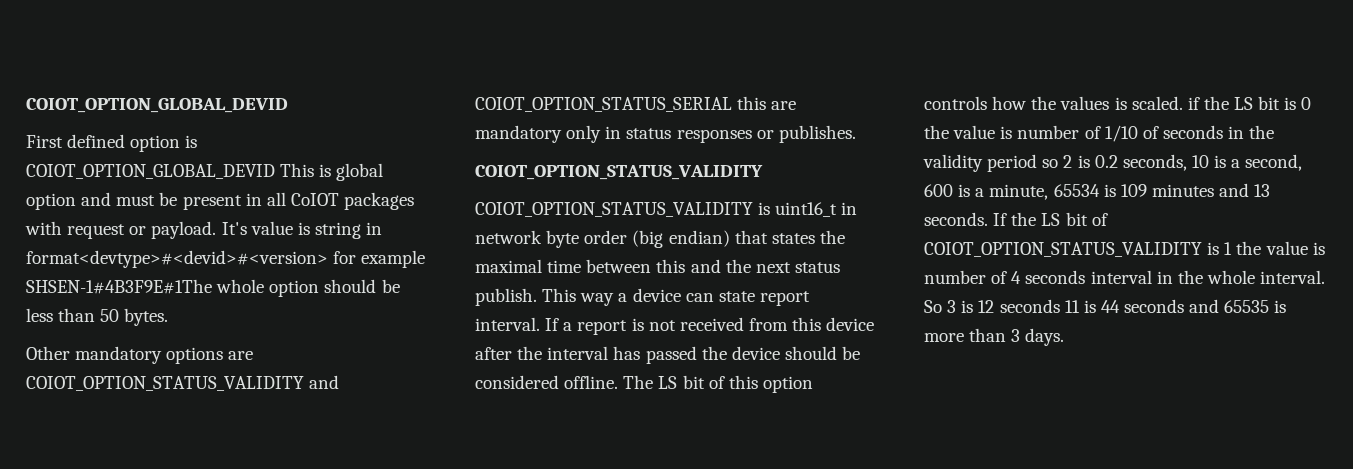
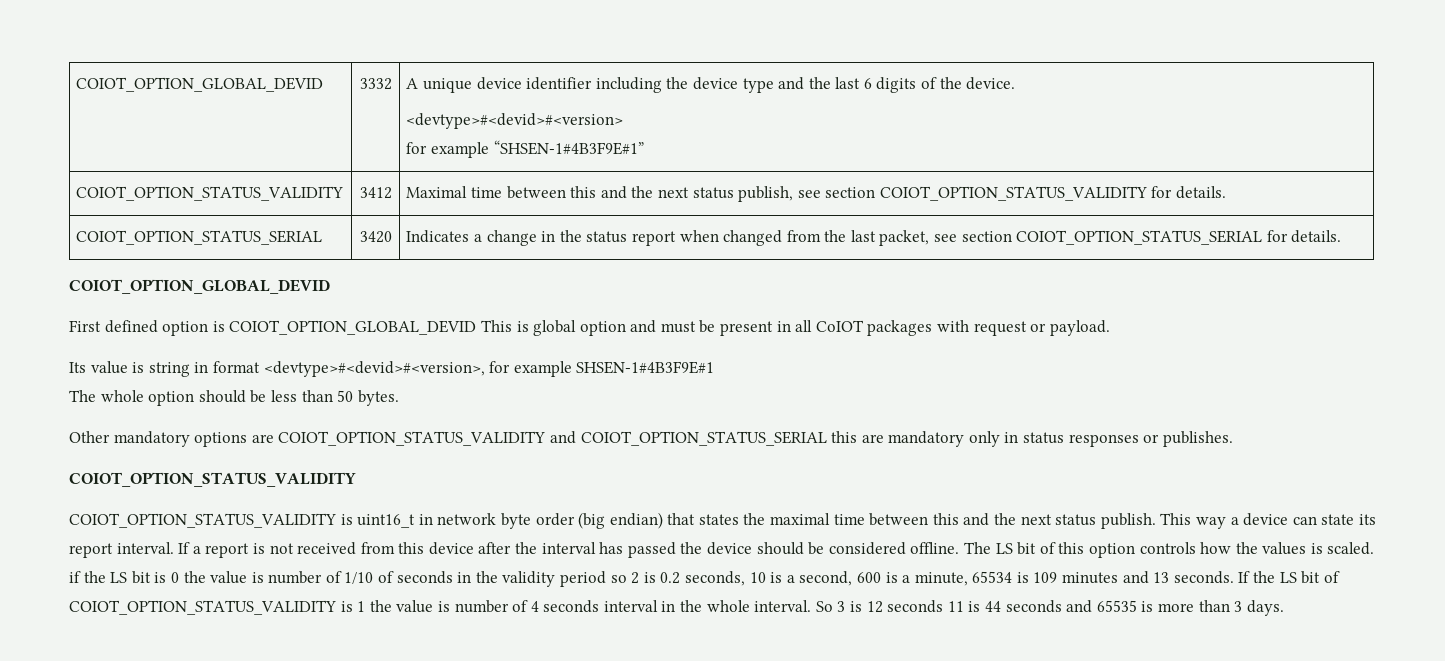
+ COIOT_OPTION_GLOBAL_DEVID | 3332 | A unique device identifier including the device type and the last 6 digits of the device.
+ <devtype>#<devid>#<version>
+ for example “SHSEN-1#4B3F9E#1”
+ COIOT_OPTION_STATUS_VALIDITY | 3412 | Maximal time between this and the next status publish, see section COIOT_OPTION_STATUS_VALIDITY for details.
+ COIOT_OPTION_STATUS_SERIAL | 3420 | Indicates a change in the status report when changed from the last packet, see section COIOT_OPTION_STATUS_SERIAL for details.
- First defined option is COIOT_OPTION_GLOBAL_DEVID This is global option and must be present in all CoIOT packages with request or payload. It's value is string in format<devtype>#<devid>#<version> for example SHSEN-1#4B3F9E#1The whole option should be less than 50 bytes.
+ First defined option is COIOT_OPTION_GLOBAL_DEVID This is global option and must be present in all CoIOT packages with request or payload.
+ Its value is string in format <devtype>#<devid>#<version>, for example SHSEN-1#4B3F9E#1
+ The whole option should be less than 50 bytes.
- This way a device can state report interval.
+ This way a device can state its report interval.

